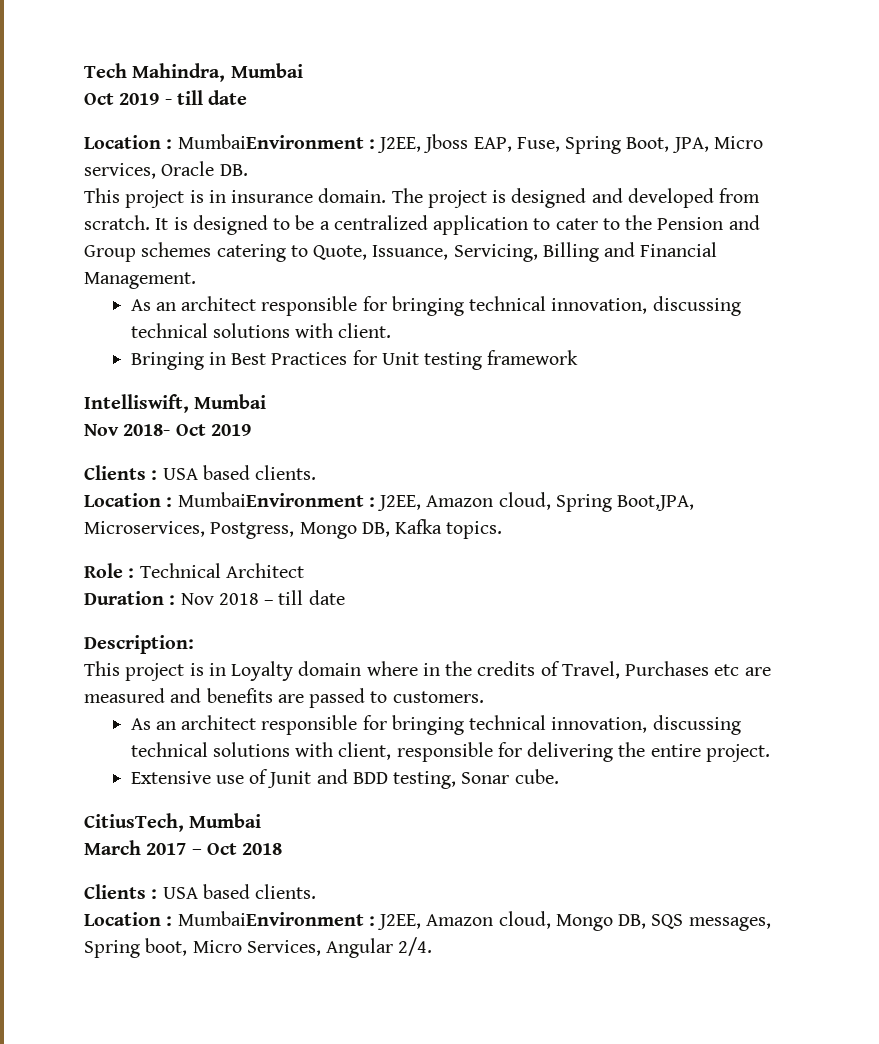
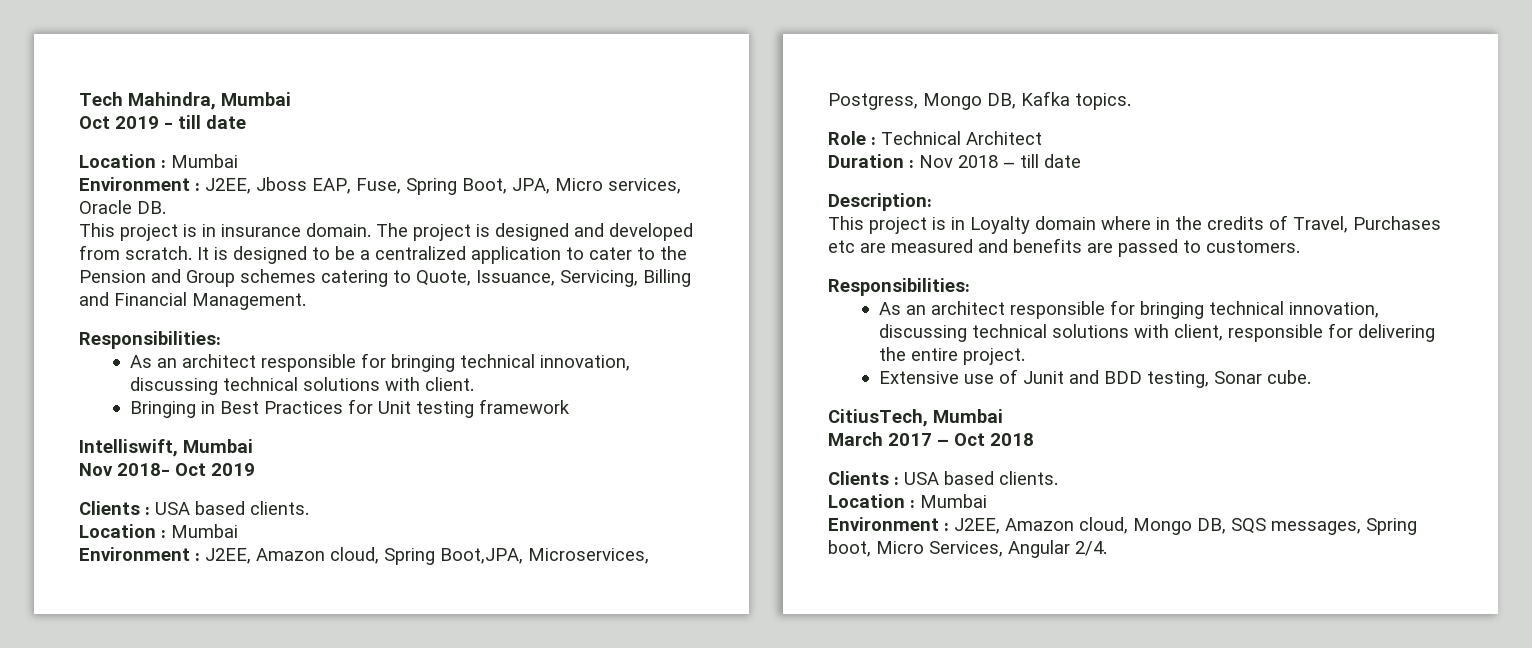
  Oct 2019 - till date
- Location : MumbaiEnvironment : J2EE, Jboss EAP, Fuse, Spring Boot, JPA, Micro services, Oracle DB.
+ Location : Mumbai
+ Environment : J2EE, Jboss EAP, Fuse, Spring Boot, JPA, Micro services, Oracle DB.
  It is designed to be a centralized application to cater to the Pension and Group schemes catering to Quote, Issuance, Servicing, Billing and Financial Management.
+ Responsibilities:
  Nov 2018- Oct 2019
  Clients : USA based clients.
- Location : MumbaiEnvironment : J2EE, Amazon cloud, Spring Boot,JPA, Microservices, Postgress, Mongo DB, Kafka topics.
+ Location : Mumbai
+ Environment : J2EE, Amazon cloud, Spring Boot,JPA, Microservices, Postgress, Mongo DB, Kafka topics.
  This project is in Loyalty domain where in the credits of Travel, Purchases etc are measured and benefits are passed to customers.
+ Responsibilities:
  March 2017 – Oct 2018
  Clients : USA based clients.
- Location : MumbaiEnvironment : J2EE, Amazon cloud, Mongo DB, SQS messages, Spring boot, Micro Services, Angular 2/4.
+ Location : Mumbai
+ Environment : J2EE, Amazon cloud, Mongo DB, SQS messages, Spring boot, Micro Services, Angular 2/4.

